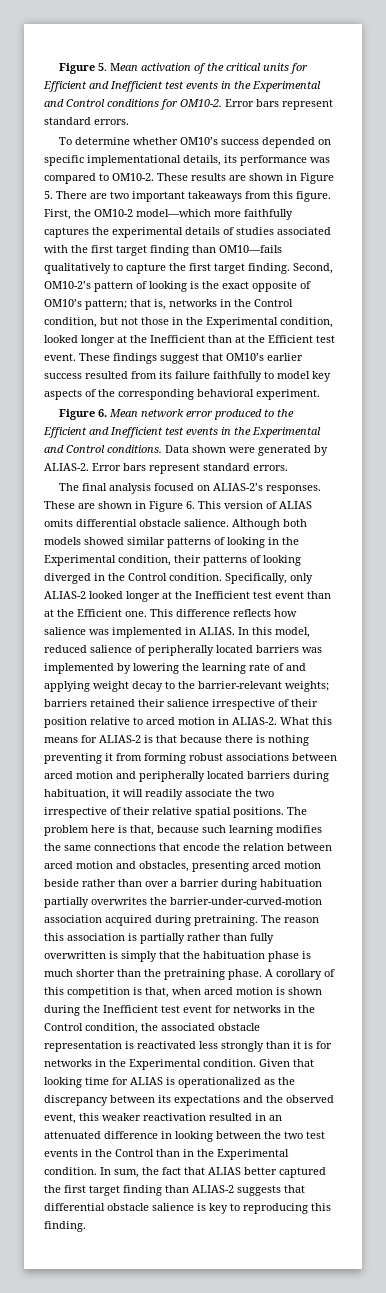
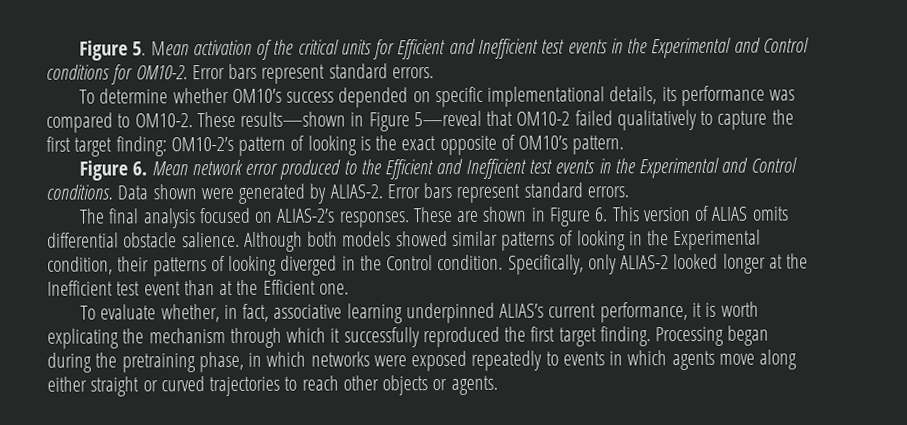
- These results are shown in Figure 5. There are two important takeaways from this figure. First, the OM10-2 model—which more faithfully captures the experimental details of studies associated with the first target finding than OM10—fails qualitatively to capture the first target finding. Second, OM10-2’s pattern of looking is the exact opposite of OM10’s pattern; that is, networks in the Control condition, but not those in the Experimental condition, looked longer at the Inefficient than at the Efficient test event. These findings suggest that OM10’s earlier success resulted from its failure faithfully to model key aspects of the corresponding behavioral experiment.
+ These results—shown in Figure 5—reveal that OM10-2 failed qualitatively to capture the first target finding: OM10-2’s pattern of looking is the exact opposite of OM10’s pattern.
- Specifically, only ALIAS-2 looked longer at the Inefficient test event than at the Efficient one. This difference reflects how salience was implemented in ALIAS. In this model, reduced salience of peripherally located barriers was implemented by lowering the learning rate of and applying weight decay to the barrier-relevant weights; barriers retained their salience irrespective of their position relative to arced motion in ALIAS-2. What this means for ALIAS-2 is that because there is nothing preventing it from forming robust associations between arced motion and peripherally located barriers during habituation, it will readily associate the two irrespective of their relative spatial positions. The problem here is that, because such learning modifies the same connections that encode the relation between arced motion and obstacles, presenting arced motion beside rather than over a barrier during habituation partially overwrites the barrier-under-curved-motion association acquired during pretraining. The reason this association is partially rather than fully overwritten is simply that the habituation phase is much shorter than the pretraining phase. A corollary of this competition is that, when arced motion is shown during the Inefficient test event for networks in the Control condition, the associated obstacle representation is reactivated less strongly than it is for networks in the Experimental condition. Given that looking time for ALIAS is operationalized as the discrepancy between its expectations and the observed event, this weaker reactivation resulted in an attenuated difference in looking between the two test events in the Control than in the Experimental condition. In sum, the fact that ALIAS better captured the first target finding than ALIAS-2 suggests that differential obstacle salience is key to reproducing this finding.
+ Specifically, only ALIAS-2 looked longer at the Inefficient test event than at the Efficient one.
+ To evaluate whether, in fact, associative learning underpinned ALIAS’s current performance, it is worth explicating the mechanism through which it successfully reproduced the first target finding. Processing began during the pretraining phase, in which networks were exposed repeatedly to events in which agents move along either straight or curved trajectories to reach other objects or agents.

